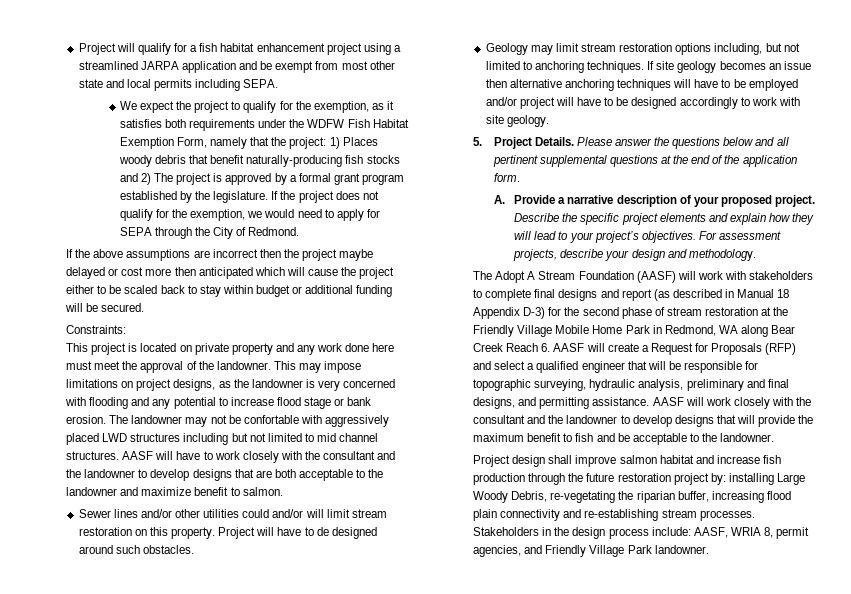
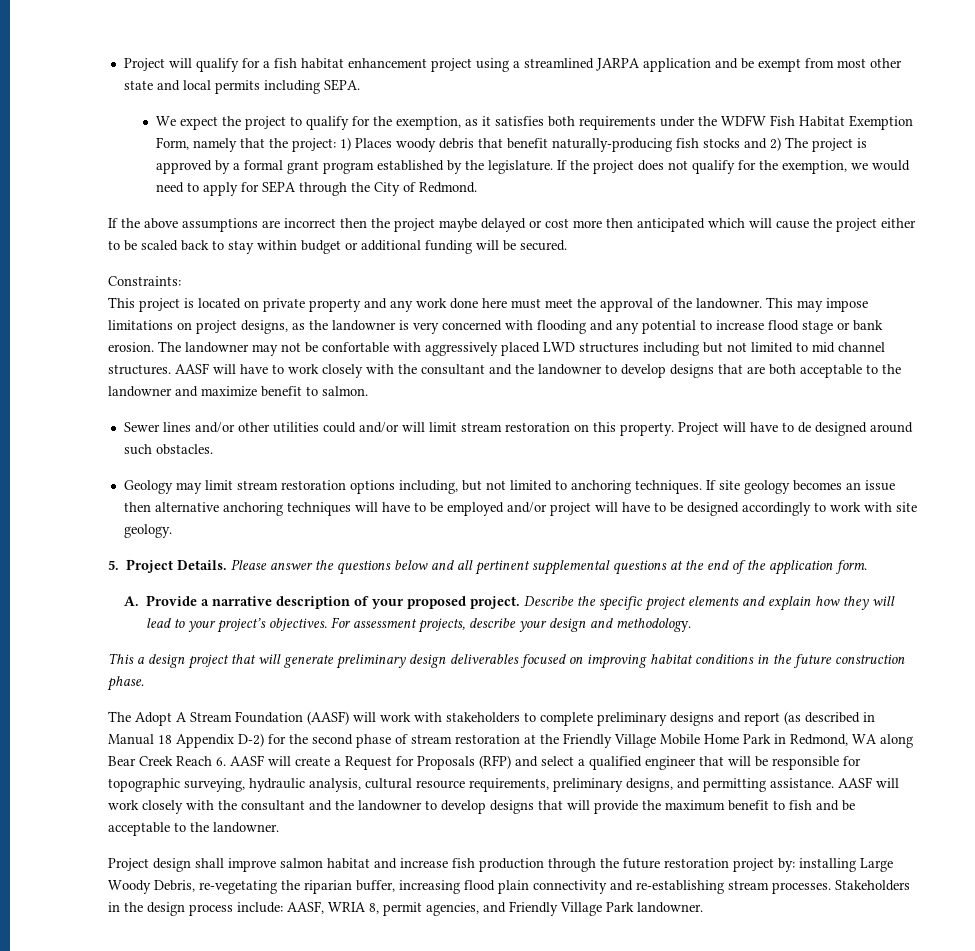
+ This a design project that will generate preliminary design deliverables focused on improving habitat conditions in the future construction phase.
- The Adopt A Stream Foundation (AASF) will work with stakeholders to complete final designs and report (as described in Manual 18 Appendix D-3) for the second phase of stream restoration at the Friendly Village Mobile Home Park in Redmond, WA along Bear Creek Reach 6. AASF will create a Request for Proposals (RFP) and select a qualified engineer that will be responsible for topographic surveying, hydraulic analysis, preliminary and final designs, and permitting assistance.
+ The Adopt A Stream Foundation (AASF) will work with stakeholders to complete preliminary designs and report (as described in Manual 18 Appendix D-2) for the second phase of stream restoration at the Friendly Village Mobile Home Park in Redmond, WA along Bear Creek Reach 6. AASF will create a Request for Proposals (RFP) and select a qualified engineer that will be responsible for topographic surveying, hydraulic analysis, cultural resource requirements, preliminary designs, and permitting assistance.

